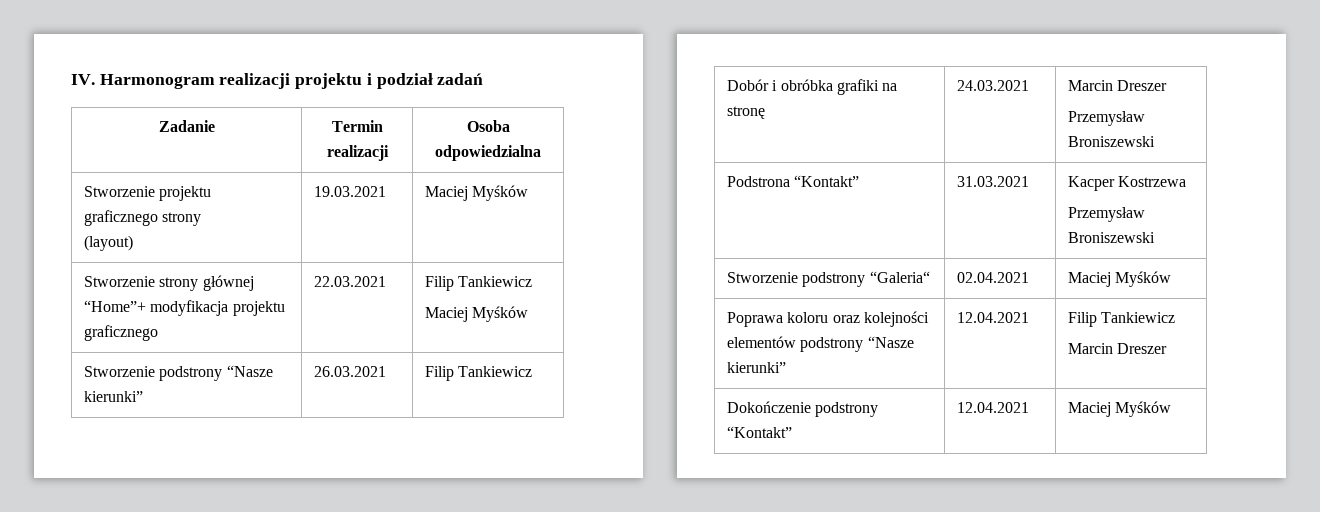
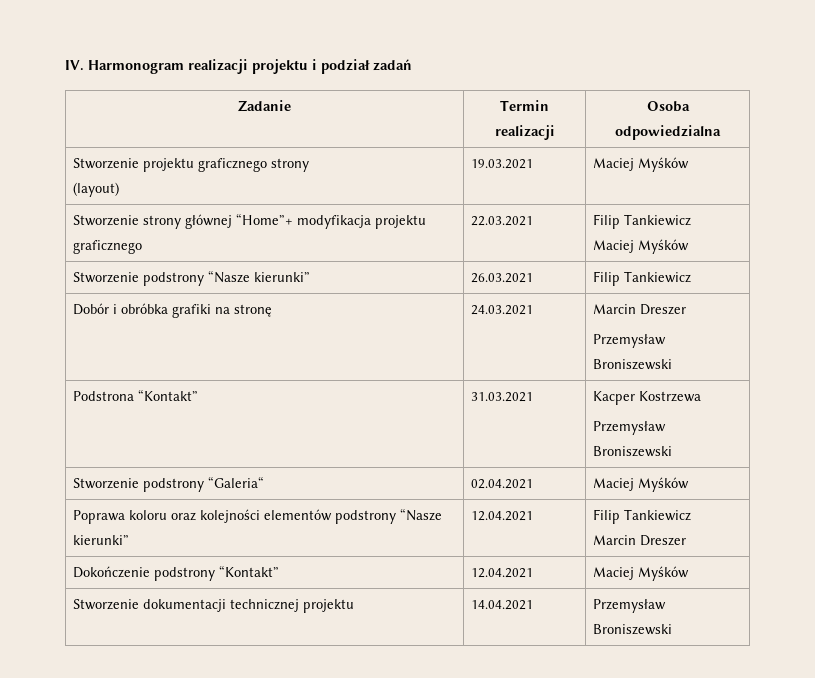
+ Stworzenie dokumentacji technicznej projektu | 14.04.2021 | Przemysław Broniszewski

